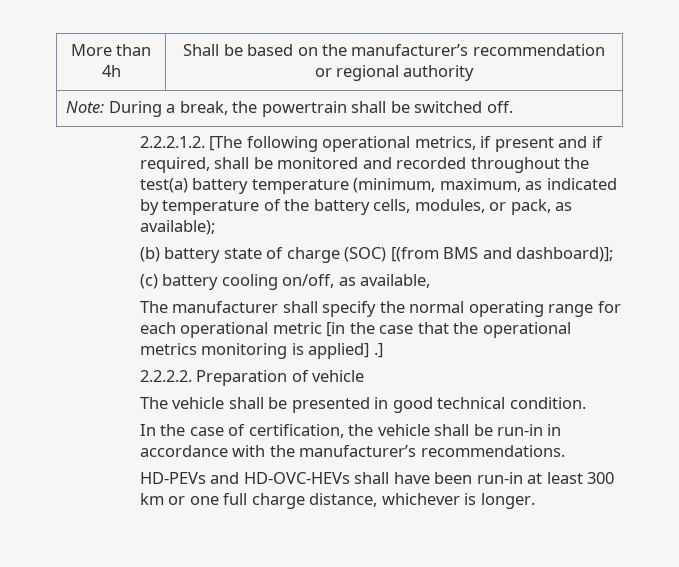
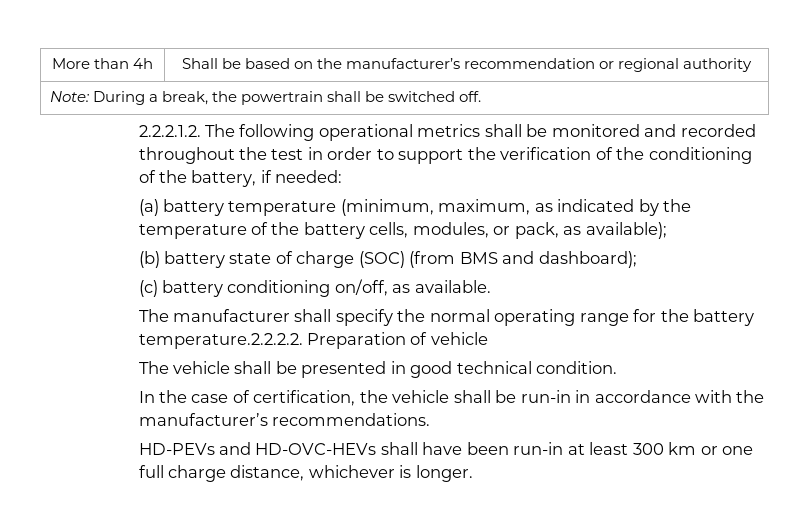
- 2.2.2.1.2. [The following operational metrics, if present and if required, shall be monitored and recorded throughout the test(a) battery temperature (minimum, maximum, as indicated by temperature of the battery cells, modules, or pack, as available);
+ 2.2.2.1.2. The following operational metrics shall be monitored and recorded throughout the test in order to support the verification of the conditioning of the battery, if needed:
+ (a) battery temperature (minimum, maximum, as indicated by the temperature of the battery cells, modules, or pack, as available);
- (b) battery state of charge (SOC) [(from BMS and dashboard)];
+ (b) battery state of charge (SOC) (from BMS and dashboard);
- (c) battery cooling on/off, as available,
+ (c) battery conditioning on/off, as available.
- The manufacturer shall specify the normal operating range for each operational metric [in the case that the operational metrics monitoring is applied] .]
- 2.2.2.2. Preparation of vehicle
+ The manufacturer shall specify the normal operating range for the battery temperature.2.2.2.2. Preparation of vehicle

